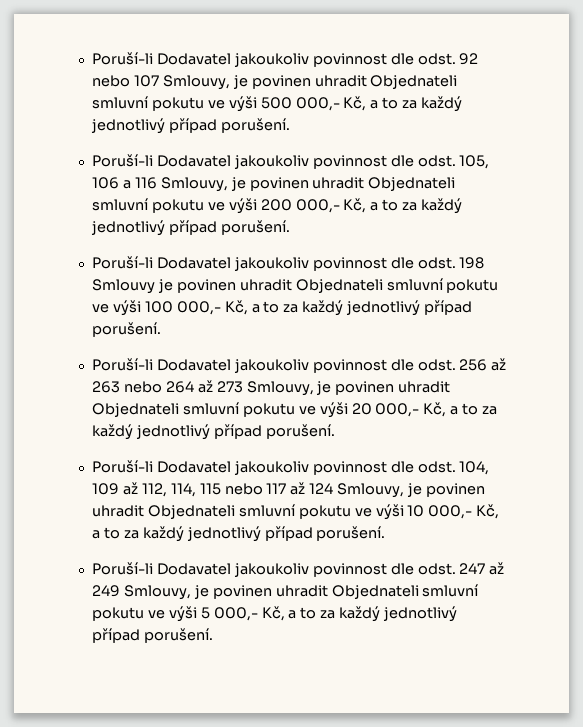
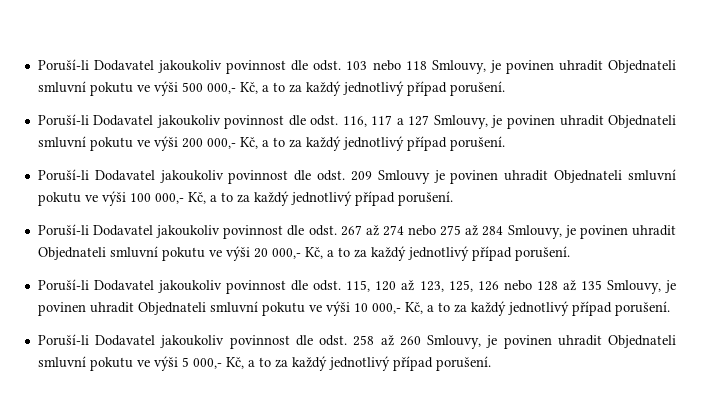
- Poruší-li Dodavatel jakoukoliv povinnost dle odst. 92 nebo 107 Smlouvy, je povinen uhradit Objednateli smluvní pokutu ve výši 500 000,- Kč, a to za každý jednotlivý případ porušení.
+ Poruší-li Dodavatel jakoukoliv povinnost dle odst. 103 nebo 118 Smlouvy, je povinen uhradit Objednateli smluvní pokutu ve výši 500 000,- Kč, a to za každý jednotlivý případ porušení.
- Poruší-li Dodavatel jakoukoliv povinnost dle odst. 105, 106 a 116 Smlouvy, je povinen uhradit Objednateli smluvní pokutu ve výši 200 000,- Kč, a to za každý jednotlivý případ porušení.
+ Poruší-li Dodavatel jakoukoliv povinnost dle odst. 116, 117 a 127 Smlouvy, je povinen uhradit Objednateli smluvní pokutu ve výši 200 000,- Kč, a to za každý jednotlivý případ porušení.
- Poruší-li Dodavatel jakoukoliv povinnost dle odst. 198 Smlouvy je povinen uhradit Objednateli smluvní pokutu ve výši 100 000,- Kč, a to za každý jednotlivý případ porušení.
+ Poruší-li Dodavatel jakoukoliv povinnost dle odst. 209 Smlouvy je povinen uhradit Objednateli smluvní pokutu ve výši 100 000,- Kč, a to za každý jednotlivý případ porušení.
- Poruší-li Dodavatel jakoukoliv povinnost dle odst. 256 až 263 nebo 264 až 273 Smlouvy, je povinen uhradit Objednateli smluvní pokutu ve výši 20 000,- Kč, a to za každý jednotlivý případ porušení.
+ Poruší-li Dodavatel jakoukoliv povinnost dle odst. 267 až 274 nebo 275 až 284 Smlouvy, je povinen uhradit Objednateli smluvní pokutu ve výši 20 000,- Kč, a to za každý jednotlivý případ porušení.
- Poruší-li Dodavatel jakoukoliv povinnost dle odst. 104, 109 až 112, 114, 115 nebo 117 až 124 Smlouvy, je povinen uhradit Objednateli smluvní pokutu ve výši 10 000,- Kč, a to za každý jednotlivý případ porušení.
+ Poruší-li Dodavatel jakoukoliv povinnost dle odst. 115, 120 až 123, 125, 126 nebo 128 až 135 Smlouvy, je povinen uhradit Objednateli smluvní pokutu ve výši 10 000,- Kč, a to za každý jednotlivý případ porušení.
- Poruší-li Dodavatel jakoukoliv povinnost dle odst. 247 až 249 Smlouvy, je povinen uhradit Objednateli smluvní pokutu ve výši 5 000,- Kč, a to za každý jednotlivý případ porušení.
+ Poruší-li Dodavatel jakoukoliv povinnost dle odst. 258 až 260 Smlouvy, je povinen uhradit Objednateli smluvní pokutu ve výši 5 000,- Kč, a to za každý jednotlivý případ porušení.

